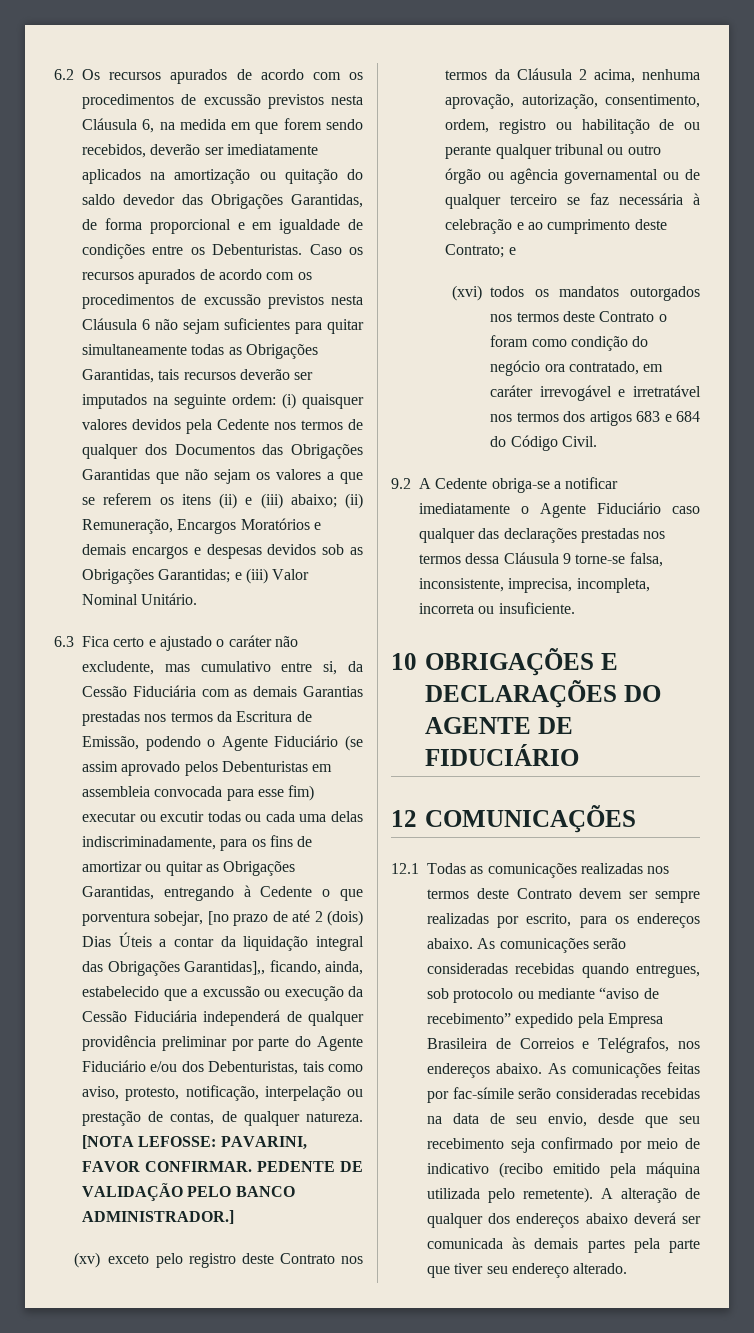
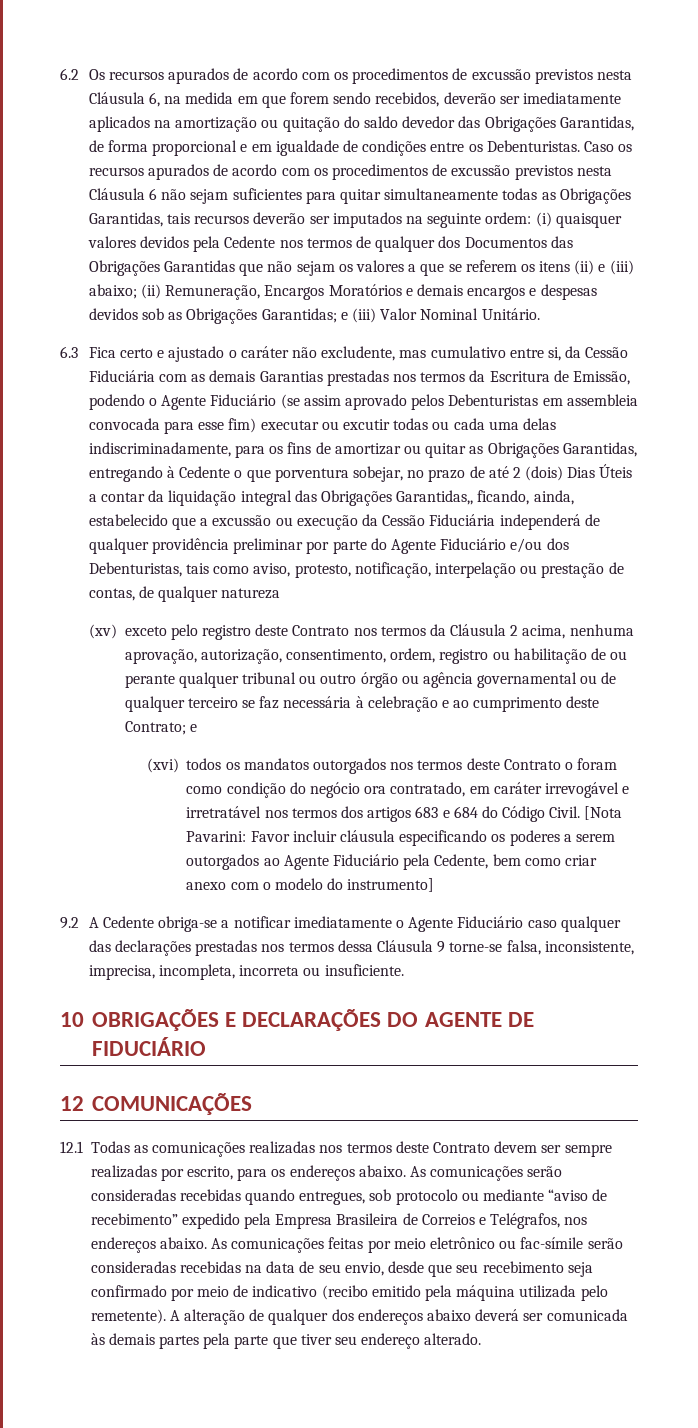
- 6.3 Fica certo e ajustado o caráter não excludente, mas cumulativo entre si, da Cessão Fiduciária com as demais Garantias prestadas nos termos da Escritura de Emissão, podendo o Agente Fiduciário (se assim aprovado pelos Debenturistas em assembleia convocada para esse fim) executar ou excutir todas ou cada uma delas indiscriminadamente, para os fins de amortizar ou quitar as Obrigações Garantidas, entregando à Cedente o que porventura sobejar, [no prazo de até 2 (dois) Dias Úteis a contar da liquidação integral das Obrigações Garantidas],, ficando, ainda, estabelecido que a excussão ou execução da Cessão Fiduciária independerá de qualquer providência preliminar por parte do Agente Fiduciário e/ou dos Debenturistas, tais como aviso, protesto, notificação, interpelação ou prestação de contas, de qualquer natureza. [NOTA LEFOSSE: PAVARINI, FAVOR CONFIRMAR. PEDENTE DE VALIDAÇÃO PELO BANCO ADMINISTRADOR.]
+ 6.3 Fica certo e ajustado o caráter não excludente, mas cumulativo entre si, da Cessão Fiduciária com as demais Garantias prestadas nos termos da Escritura de Emissão, podendo o Agente Fiduciário (se assim aprovado pelos Debenturistas em assembleia convocada para esse fim) executar ou excutir todas ou cada uma delas indiscriminadamente, para os fins de amortizar ou quitar as Obrigações Garantidas, entregando à Cedente o que porventura sobejar, no prazo de até 2 (dois) Dias Úteis a contar da liquidação integral das Obrigações Garantidas,, ficando, ainda, estabelecido que a excussão ou execução da Cessão Fiduciária independerá de qualquer providência preliminar por parte do Agente Fiduciário e/ou dos Debenturistas, tais como aviso, protesto, notificação, interpelação ou prestação de contas, de qualquer natureza
+ [Nota Pavarini: Favor incluir cláusula especificando os poderes a serem outorgados ao Agente Fiduciário pela Cedente, bem como criar anexo com o modelo do instrumento]
- As comunicações feitas por fac-símile serão consideradas recebidas na data de seu envio, desde que seu recebimento seja confirmado por meio de indicativo (recibo emitido pela máquina utilizada pelo remetente).
+ As comunicações feitas por meio eletrônico ou fac-símile serão consideradas recebidas na data de seu envio, desde que seu recebimento seja confirmado por meio de indicativo (recibo emitido pela máquina utilizada pelo remetente).

